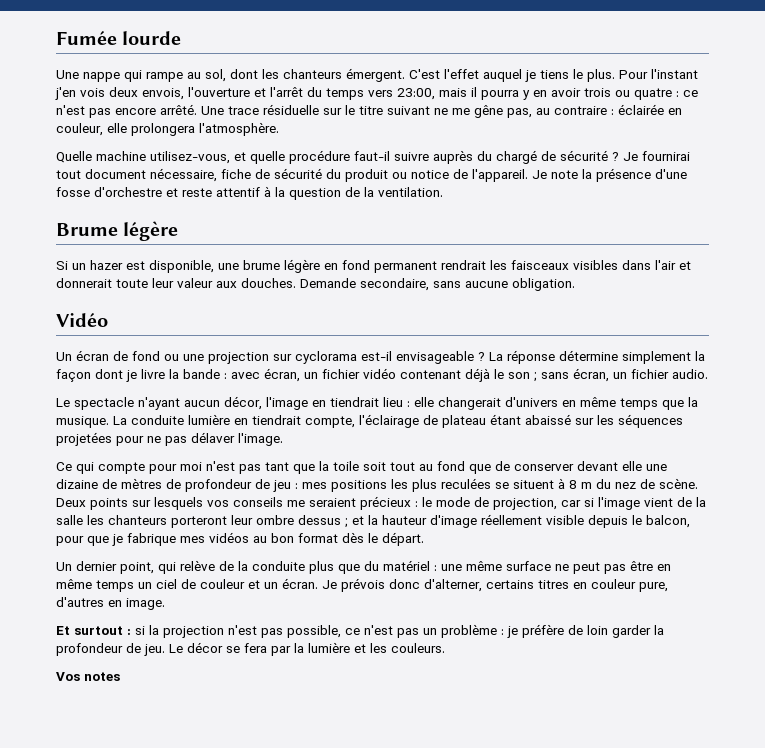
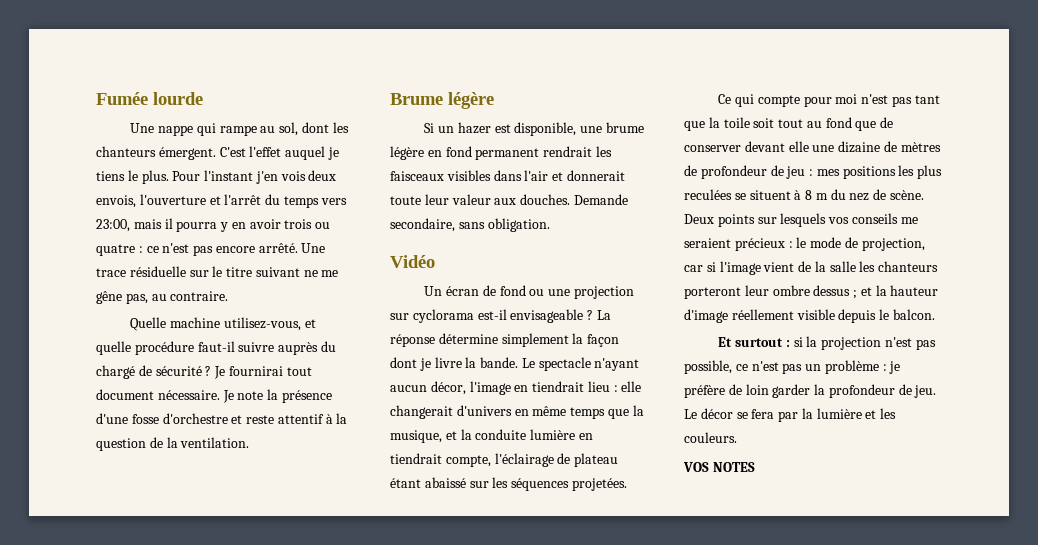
- Une trace résiduelle sur le titre suivant ne me gêne pas, au contraire : éclairée en couleur, elle prolongera l'atmosphère.
+ Une trace résiduelle sur le titre suivant ne me gêne pas, au contraire.
- Je fournirai tout document nécessaire, fiche de sécurité du produit ou notice de l'appareil.
+ Je fournirai tout document nécessaire.
- Demande secondaire, sans aucune obligation.
+ Demande secondaire, sans obligation.
- La réponse détermine simplement la façon dont je livre la bande : avec écran, un fichier vidéo contenant déjà le son ; sans écran, un fichier audio.
- Le spectacle n'ayant aucun décor, l'image en tiendrait lieu : elle changerait d'univers en même temps que la musique. La conduite lumière en tiendrait compte, l'éclairage de plateau étant abaissé sur les séquences projetées pour ne pas délaver l'image.
+ La réponse détermine simplement la façon dont je livre la bande. Le spectacle n'ayant aucun décor, l'image en tiendrait lieu : elle changerait d'univers en même temps que la musique, et la conduite lumière en tiendrait compte, l'éclairage de plateau étant abaissé sur les séquences projetées.
- Deux points sur lesquels vos conseils me seraient précieux : le mode de projection, car si l'image vient de la salle les chanteurs porteront leur ombre dessus ; et la hauteur d'image réellement visible depuis le balcon, pour que je fabrique mes vidéos au bon format dès le départ.
- Un dernier point, qui relève de la conduite plus que du matériel : une même surface ne peut pas être en même temps un ciel de couleur et un écran. Je prévois donc d'alterner, certains titres en couleur pure, d'autres en image.
+ Deux points sur lesquels vos conseils me seraient précieux : le mode de projection, car si l'image vient de la salle les chanteurs porteront leur ombre dessus ; et la hauteur d'image réellement visible depuis le balcon.
- Vos notes
+ VOS NOTES

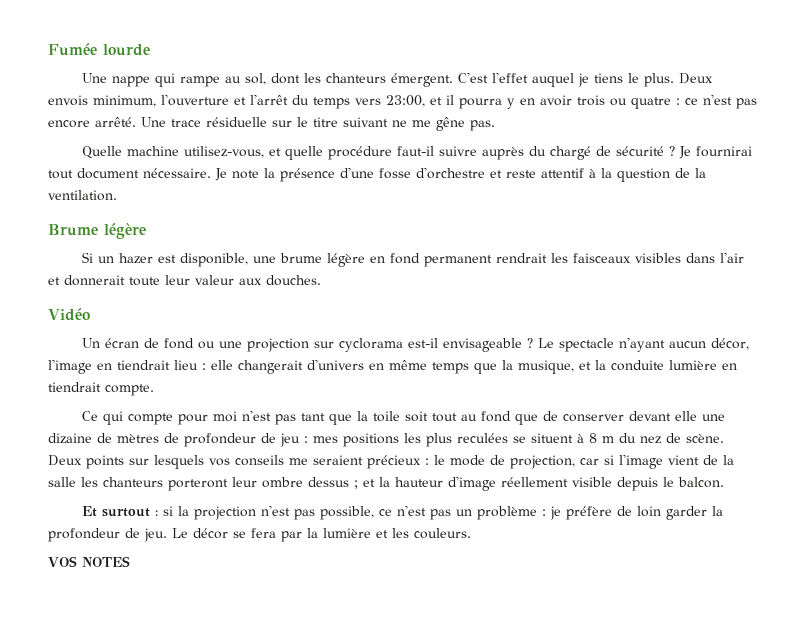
- Pour l'instant j'en vois deux envois, l'ouverture et l'arrêt du temps vers 23:00, mais il pourra y en avoir trois ou quatre : ce n'est pas encore arrêté.
+ Deux envois minimum, l'ouverture et l'arrêt du temps vers 23:00, et il pourra y en avoir trois ou quatre : ce n'est pas encore arrêté.
- Une trace résiduelle sur le titre suivant ne me gêne pas, au contraire.
+ Une trace résiduelle sur le titre suivant ne me gêne pas.
- Demande secondaire, sans obligation.
- La réponse détermine simplement la façon dont je livre la bande.
- Le spectacle n'ayant aucun décor, l'image en tiendrait lieu : elle changerait d'univers en même temps que la musique, et la conduite lumière en tiendrait compte, l'éclairage de plateau étant abaissé sur les séquences projetées.
+ Le spectacle n'ayant aucun décor, l'image en tiendrait lieu : elle changerait d'univers en même temps que la musique, et la conduite lumière en tiendrait compte.

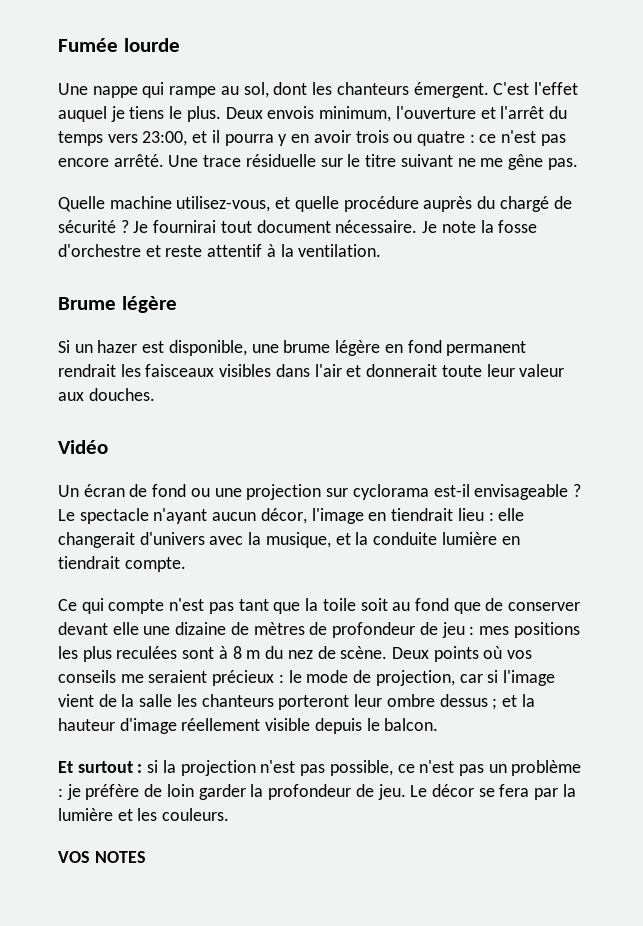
- Quelle machine utilisez-vous, et quelle procédure faut-il suivre auprès du chargé de sécurité ?
+ Quelle machine utilisez-vous, et quelle procédure auprès du chargé de sécurité ?
- Je note la présence d'une fosse d'orchestre et reste attentif à la question de la ventilation.
+ Je note la fosse d'orchestre et reste attentif à la ventilation.
- Le spectacle n'ayant aucun décor, l'image en tiendrait lieu : elle changerait d'univers en même temps que la musique, et la conduite lumière en tiendrait compte.
+ Le spectacle n'ayant aucun décor, l'image en tiendrait lieu : elle changerait d'univers avec la musique, et la conduite lumière en tiendrait compte.
- Ce qui compte pour moi n'est pas tant que la toile soit tout au fond que de conserver devant elle une dizaine de mètres de profondeur de jeu : mes positions les plus reculées se situent à 8 m du nez de scène.
+ Ce qui compte n'est pas tant que la toile soit au fond que de conserver devant elle une dizaine de mètres de profondeur de jeu : mes positions les plus reculées sont à 8 m du nez de scène.
- Deux points sur lesquels vos conseils me seraient précieux : le mode de projection, car si l'image vient de la salle les chanteurs porteront leur ombre dessus ; et la hauteur d'image réellement visible depuis le balcon.
+ Deux points où vos conseils me seraient précieux : le mode de projection, car si l'image vient de la salle les chanteurs porteront leur ombre dessus ; et la hauteur d'image réellement visible depuis le balcon.

